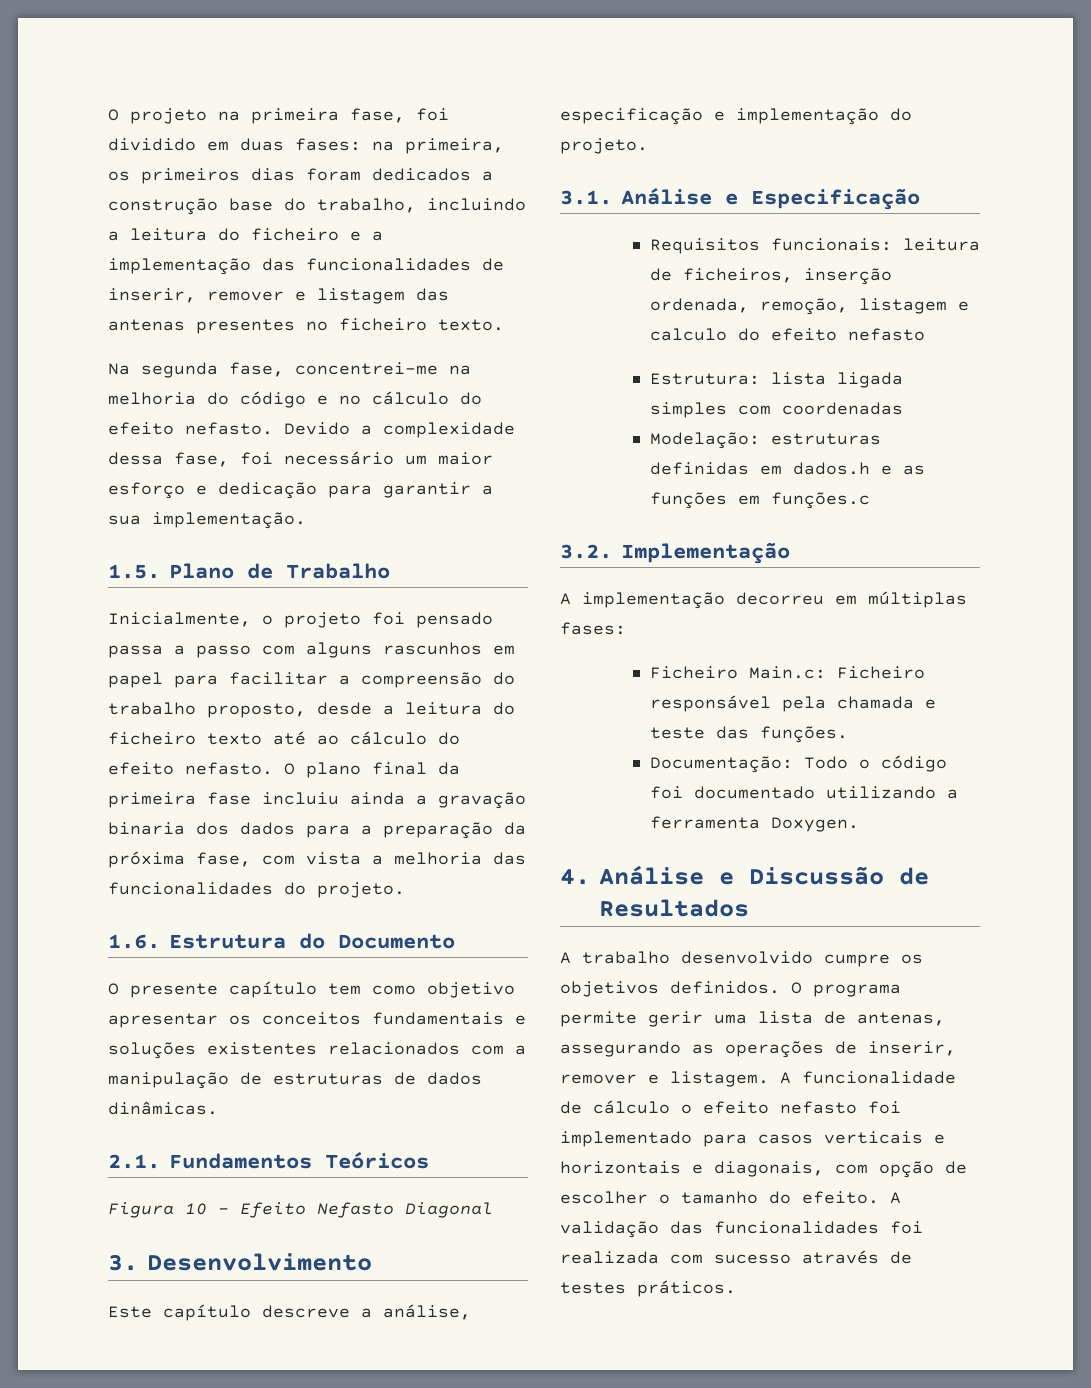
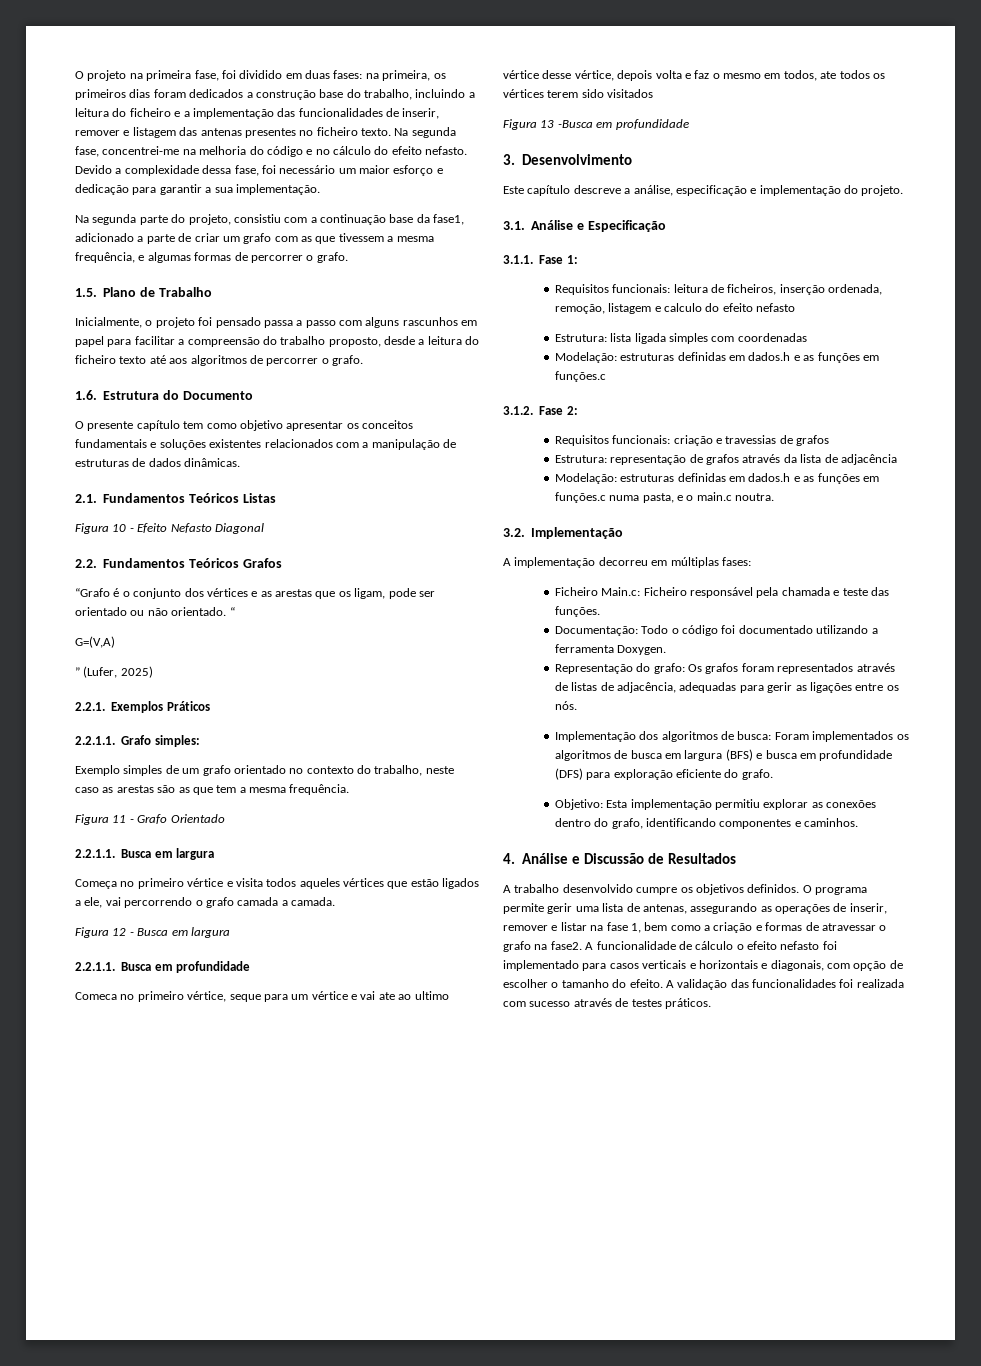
- O projeto na primeira fase, foi dividido em duas fases: na primeira, os primeiros dias foram dedicados a construção base do trabalho, incluindo a leitura do ficheiro e a implementação das funcionalidades de inserir, remover e listagem das antenas presentes no ficheiro texto.
- Na segunda fase, concentrei-me na melhoria do código e no cálculo do efeito nefasto.
+ O projeto na primeira fase, foi dividido em duas fases: na primeira, os primeiros dias foram dedicados a construção base do trabalho, incluindo a leitura do ficheiro e a implementação das funcionalidades de inserir, remover e listagem das antenas presentes no ficheiro texto. Na segunda fase, concentrei-me na melhoria do código e no cálculo do efeito nefasto.
+ Na segunda parte do projeto, consistiu com a continuação base da fase1, adicionado a parte de criar um grafo com as que tivessem a mesma frequência, e algumas formas de percorrer o grafo.
- Inicialmente, o projeto foi pensado passa a passo com alguns rascunhos em papel para facilitar a compreensão do trabalho proposto, desde a leitura do ficheiro texto até ao cálculo do efeito nefasto. O plano final da primeira fase incluiu ainda a gravação binaria dos dados para a preparação da próxima fase, com vista a melhoria das funcionalidades do projeto.
+ Inicialmente, o projeto foi pensado passa a passo com alguns rascunhos em papel para facilitar a compreensão do trabalho proposto, desde a leitura do ficheiro texto até aos algoritmos de percorrer o grafo.
- 2.1. Fundamentos Teóricos
+ 2.1. Fundamentos Teóricos Listas
+ 2.2. Fundamentos Teóricos Grafos
+ “Grafo é o conjunto dos vértices e as arestas que os ligam, pode ser orientado ou não orientado. “
+ G=(V,A)
+ ” (Lufer, 2025)
+ 2.2.1. Exemplos Práticos
+ 2.2.1.1. Grafo simples:
+ Exemplo simples de um grafo orientado no contexto do trabalho, neste caso as arestas são as que tem a mesma frequência.
+ Figura 11 - Grafo Orientado
+ 2.2.1.1. Busca em largura
+ Começa no primeiro vértice e visita todos aqueles vértices que estão ligados a ele, vai percorrendo o grafo camada a camada.
+ Figura 12 - Busca em largura
+ 2.2.1.1. Busca em profundidade
+ Comeca no primeiro vértice, seque para um vértice e vai ate ao ultimo vértice desse vértice, depois volta e faz o mesmo em todos, ate todos os vértices terem sido visitados
+ Figura 13 -Busca em profundidade
+ 3.1.1. Fase 1:
+ 3.1.2. Fase 2:
+ Requisitos funcionais: criação e travessias de grafos
+ Estrutura: representação de grafos através da lista de adjacência
+ Modelação: estruturas definidas em dados.h e as funções em funções.c numa pasta, e o main.c noutra.
+ Representação do grafo: Os grafos foram representados através de listas de adjacência, adequadas para gerir as ligações entre os nós.
+ Implementação dos algoritmos de busca: Foram implementados os algoritmos de busca em largura (BFS) e busca em profundidade (DFS) para exploração eficiente do grafo.
+ Objetivo: Esta implementação permitiu explorar as conexões dentro do grafo, identificando componentes e caminhos.
- O programa permite gerir uma lista de antenas, assegurando as operações de inserir, remover e listagem.
+ O programa permite gerir uma lista de antenas, assegurando as operações de inserir, remover e listar na fase 1, bem como a criação e formas de atravessar o grafo na fase2.

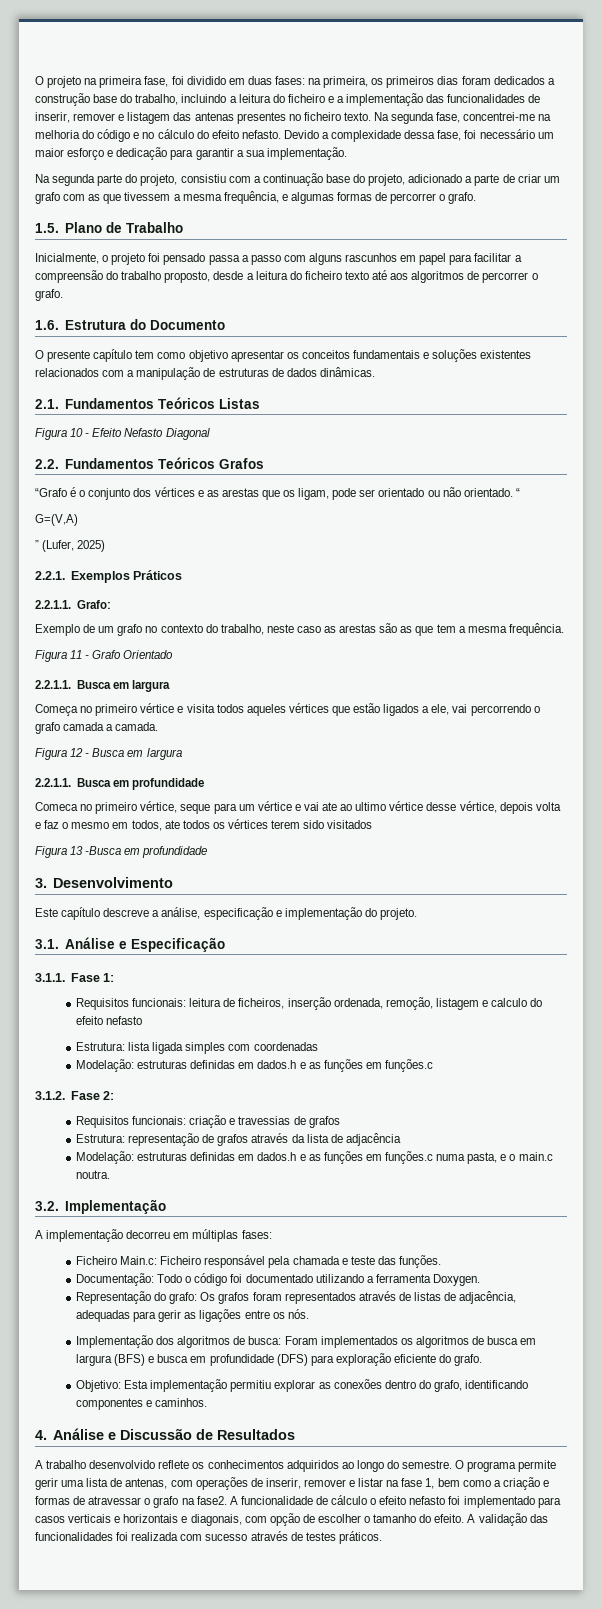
- Na segunda parte do projeto, consistiu com a continuação base da fase1, adicionado a parte de criar um grafo com as que tivessem a mesma frequência, e algumas formas de percorrer o grafo.
+ Na segunda parte do projeto, consistiu com a continuação base do projeto, adicionado a parte de criar um grafo com as que tivessem a mesma frequência, e algumas formas de percorrer o grafo.
- 2.2.1.1. Grafo simples:
+ 2.2.1.1. Grafo:
- Exemplo simples de um grafo orientado no contexto do trabalho, neste caso as arestas são as que tem a mesma frequência.
+ Exemplo de um grafo no contexto do trabalho, neste caso as arestas são as que tem a mesma frequência.
- A trabalho desenvolvido cumpre os objetivos definidos.
+ A trabalho desenvolvido reflete os conhecimentos adquiridos ao longo do semestre.
- O programa permite gerir uma lista de antenas, assegurando as operações de inserir, remover e listar na fase 1, bem como a criação e formas de atravessar o grafo na fase2.
+ O programa permite gerir uma lista de antenas, com operações de inserir, remover e listar na fase 1, bem como a criação e formas de atravessar o grafo na fase2.

